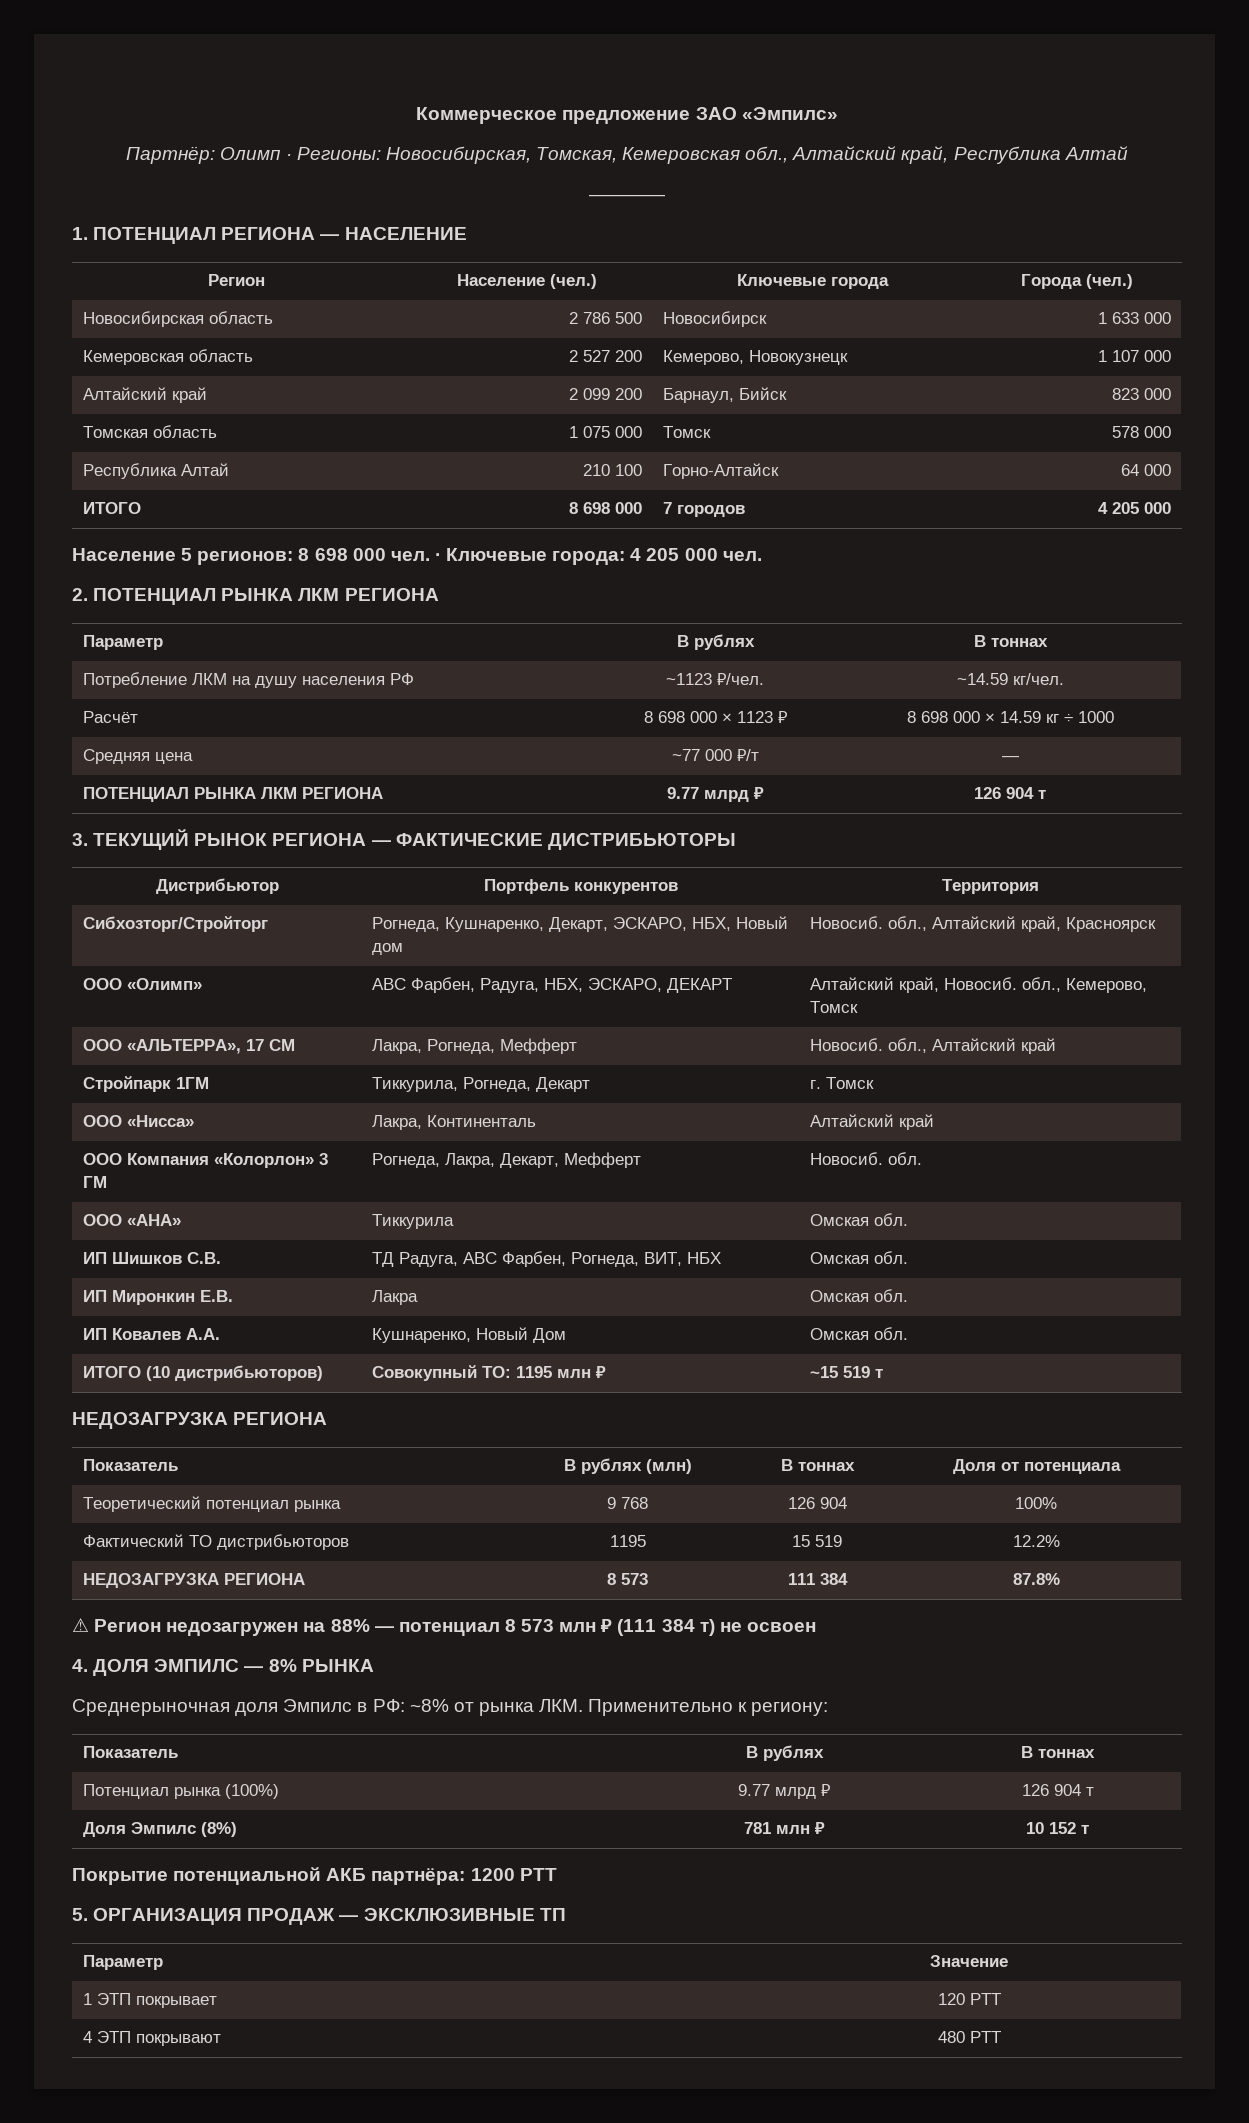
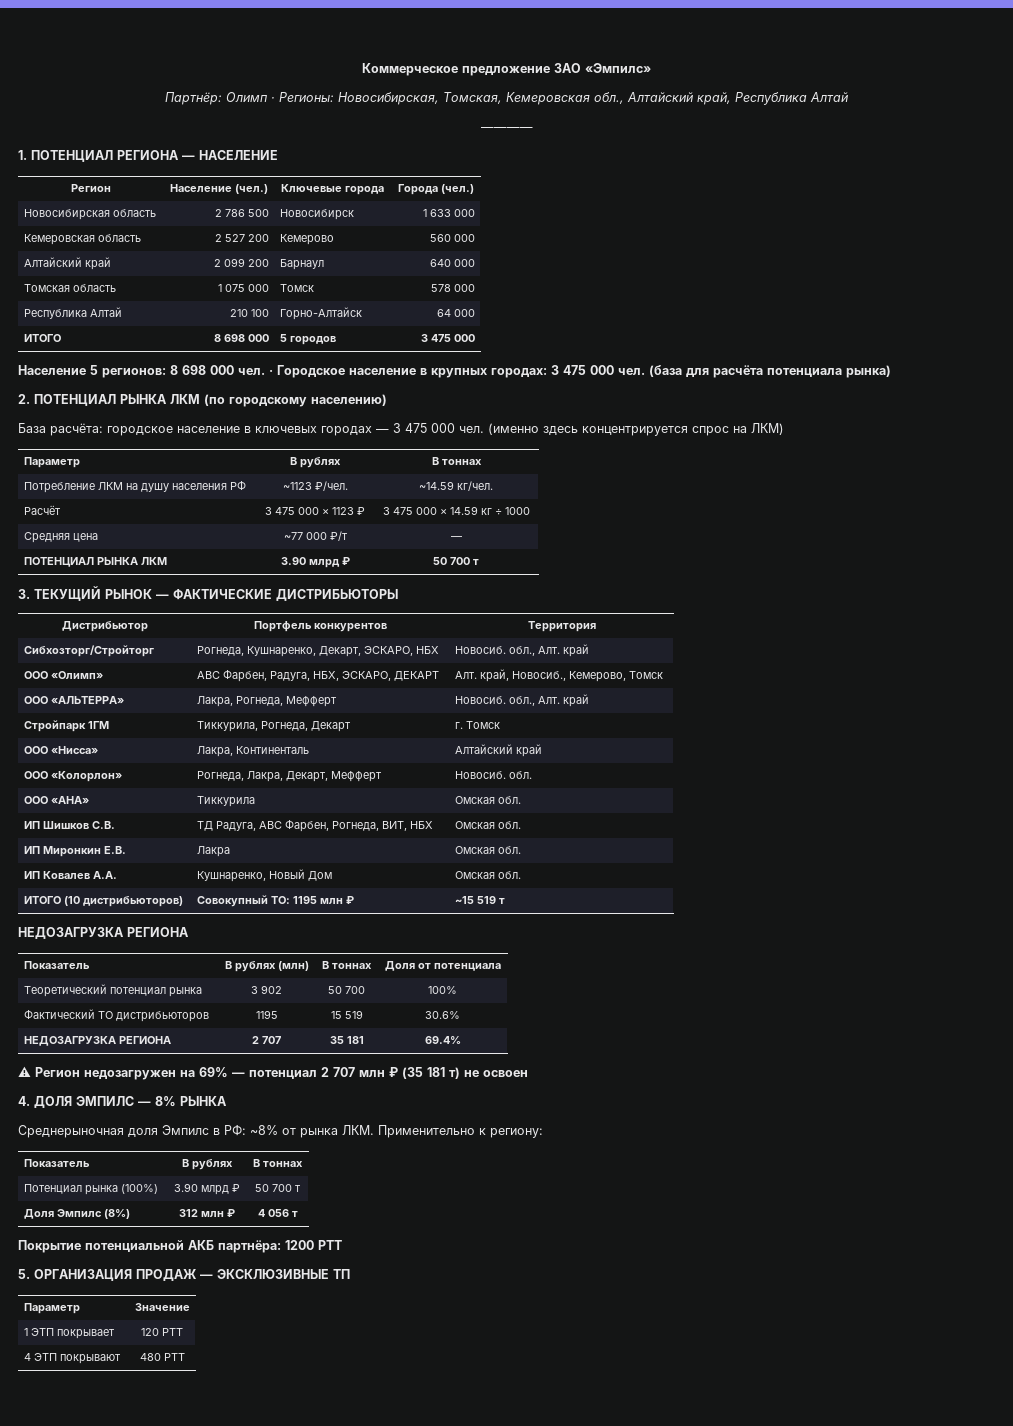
- Кемеровская область | 2 527 200 | Кемерово, Новокузнецк | 1 107 000
+ Кемеровская область | 2 527 200 | Кемерово | 560 000
- Алтайский край | 2 099 200 | Барнаул, Бийск | 823 000
+ Алтайский край | 2 099 200 | Барнаул | 640 000
- ИТОГО | 8 698 000 | 7 городов | 4 205 000
+ ИТОГО | 8 698 000 | 5 городов | 3 475 000
- · Ключевые города: 4 205 000 чел.
- 2. ПОТЕНЦИАЛ РЫНКА ЛКМ РЕГИОНА
+ · Городское население в крупных городах: 3 475 000 чел. (база для расчёта потенциала рынка)
+ 2. ПОТЕНЦИАЛ РЫНКА ЛКМ (по городскому населению)
+ База расчёта: городское население в ключевых городах — 3 475 000 чел. (именно здесь концентрируется спрос на ЛКМ)
- Расчёт | 8 698 000 × 1123 ₽ | 8 698 000 × 14.59 кг ÷ 1000
+ Расчёт | 3 475 000 × 1123 ₽ | 3 475 000 × 14.59 кг ÷ 1000
- ПОТЕНЦИАЛ РЫНКА ЛКМ РЕГИОНА | 9.77 млрд ₽ | 126 904 т
+ ПОТЕНЦИАЛ РЫНКА ЛКМ | 3.90 млрд ₽ | 50 700 т
- 3. ТЕКУЩИЙ РЫНОК РЕГИОНА — ФАКТИЧЕСКИЕ ДИСТРИБЬЮТОРЫ
+ 3. ТЕКУЩИЙ РЫНОК — ФАКТИЧЕСКИЕ ДИСТРИБЬЮТОРЫ
- Сибхозторг/Стройторг | Рогнеда, Кушнаренко, Декарт, ЭСКАРО, НБХ, Новый дом | Новосиб. обл., Алтайский край, Красноярск
+ Сибхозторг/Стройторг | Рогнеда, Кушнаренко, Декарт, ЭСКАРО, НБХ | Новосиб. обл., Алт. край
- ООО «Олимп» | АВС Фарбен, Радуга, НБХ, ЭСКАРО, ДЕКАРТ | Алтайский край, Новосиб. обл., Кемерово, Томск
+ ООО «Олимп» | АВС Фарбен, Радуга, НБХ, ЭСКАРО, ДЕКАРТ | Алт. край, Новосиб., Кемерово, Томск
- ООО «АЛЬТЕРРА», 17 СМ | Лакра, Рогнеда, Мефферт | Новосиб. обл., Алтайский край
+ ООО «АЛЬТЕРРА» | Лакра, Рогнеда, Мефферт | Новосиб. обл., Алт. край
- ООО Компания «Колорлон» 3 ГМ | Рогнеда, Лакра, Декарт, Мефферт | Новосиб. обл.
+ ООО «Колорлон» | Рогнеда, Лакра, Декарт, Мефферт | Новосиб. обл.
- Теоретический потенциал рынка | 9 768 | 126 904 | 100%
+ Теоретический потенциал рынка | 3 902 | 50 700 | 100%
- Фактический ТО дистрибьюторов | 1195 | 15 519 | 12.2%
+ Фактический ТО дистрибьюторов | 1195 | 15 519 | 30.6%
- НЕДОЗАГРУЗКА РЕГИОНА | 8 573 | 111 384 | 87.8%
+ НЕДОЗАГРУЗКА РЕГИОНА | 2 707 | 35 181 | 69.4%
- ⚠ Регион недозагружен на 88% — потенциал 8 573 млн ₽ (111 384 т) не освоен
+ ⚠ Регион недозагружен на 69% — потенциал 2 707 млн ₽ (35 181 т) не освоен
- Потенциал рынка (100%) | 9.77 млрд ₽ | 126 904 т
+ Потенциал рынка (100%) | 3.90 млрд ₽ | 50 700 т
- Доля Эмпилс (8%) | 781 млн ₽ | 10 152 т
+ Доля Эмпилс (8%) | 312 млн ₽ | 4 056 т

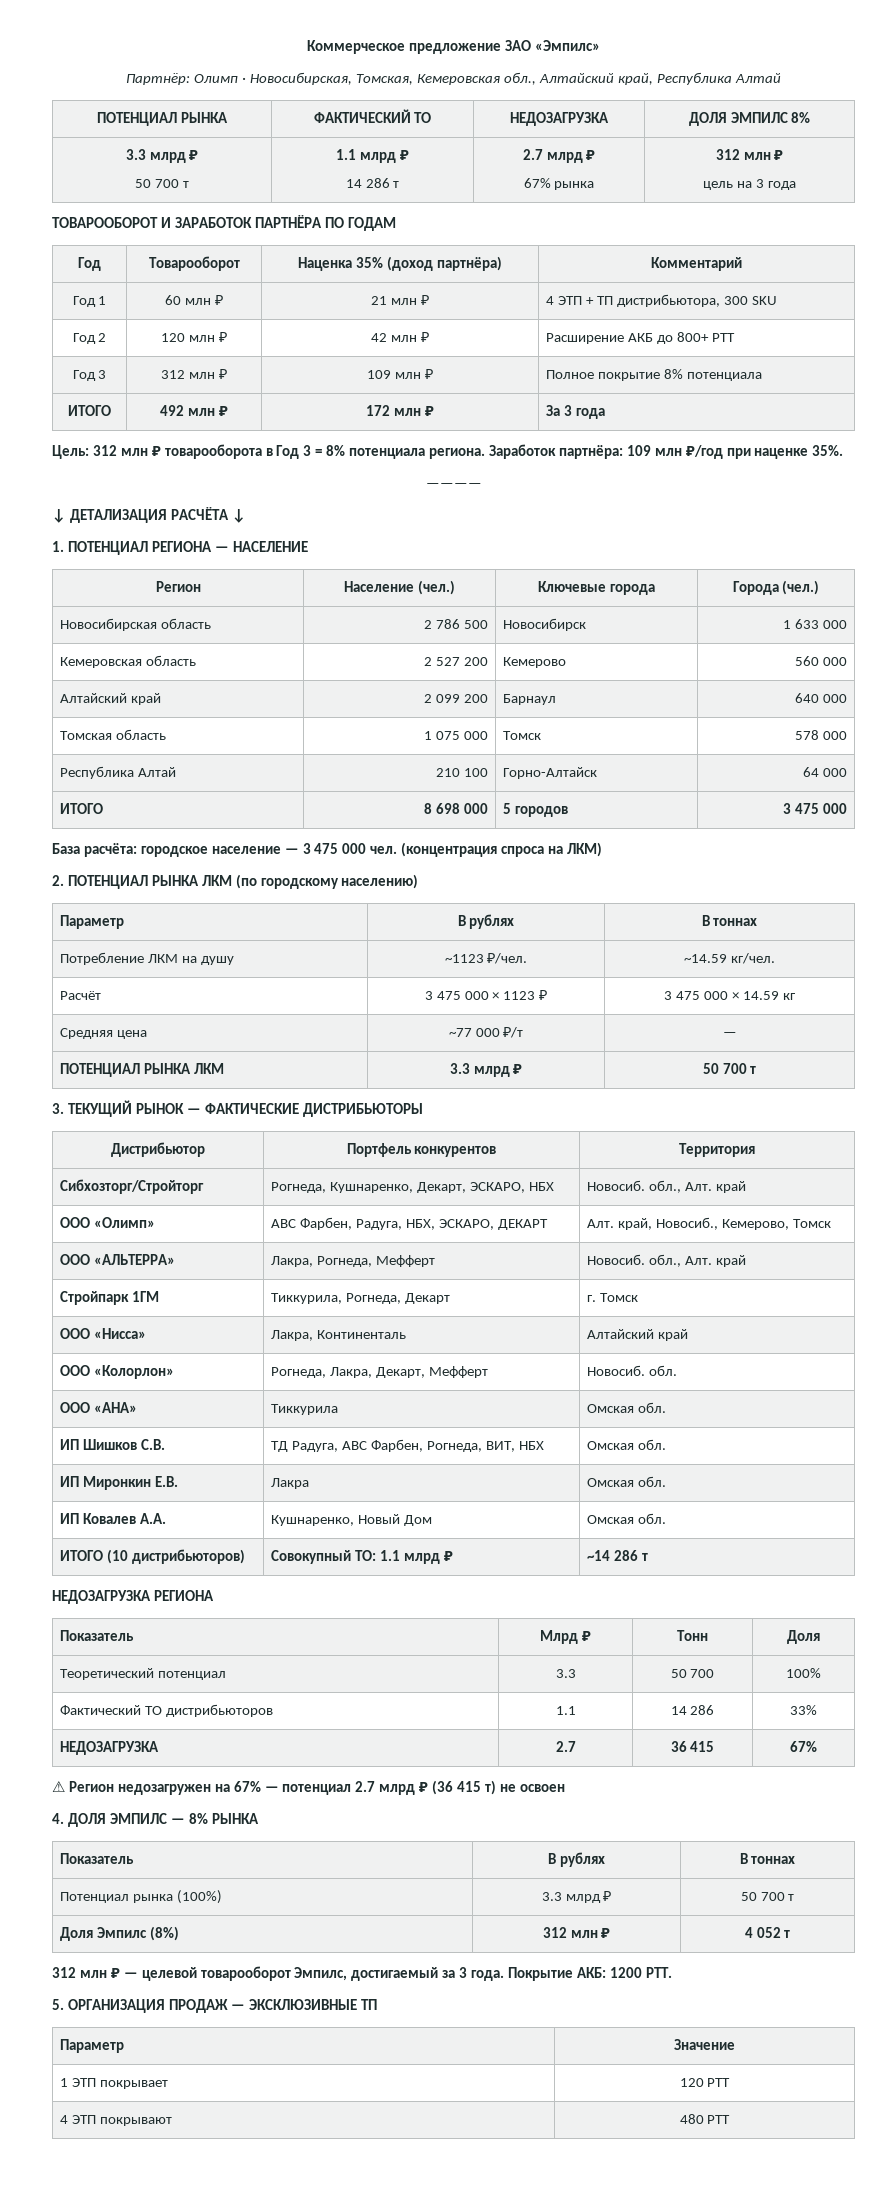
- Партнёр: Олимп · Регионы: Новосибирская, Томская, Кемеровская обл., Алтайский край, Республика Алтай
+ Партнёр: Олимп · Новосибирская, Томская, Кемеровская обл., Алтайский край, Республика Алтай
+ ПОТЕНЦИАЛ РЫНКА | ФАКТИЧЕСКИЙ ТО | НЕДОЗАГРУЗКА | ДОЛЯ ЭМПИЛС 8%
+ 3.3 млрд ₽
+ 50 700 т | 1.1 млрд ₽
+ 14 286 т | 2.7 млрд ₽
+ 67% рынка | 312 млн ₽
+ цель на 3 года
+ ТОВАРООБОРОТ И ЗАРАБОТОК ПАРТНЁРА ПО ГОДАМ
+ Год | Товарооборот | Наценка 35% (доход партнёра) | Комментарий
+ Год 1 | 60 млн ₽ | 21 млн ₽ | 4 ЭТП + ТП дистрибьютора, 300 SKU
+ Год 2 | 120 млн ₽ | 42 млн ₽ | Расширение АКБ до 800+ РТТ
+ Год 3 | 312 млн ₽ | 109 млн ₽ | Полное покрытие 8% потенциала
+ ИТОГО | 492 млн ₽ | 172 млн ₽ | За 3 года
+ Цель: 312 млн ₽ товарооборота в Год 3 = 8% потенциала региона. Заработок партнёра: 109 млн ₽/год при наценке 35%.
  ————
+ ↓ ДЕТАЛИЗАЦИЯ РАСЧЁТА ↓
- Население 5 регионов: 8 698 000 чел. · Городское население в крупных городах: 3 475 000 чел. (база для расчёта потенциала рынка)
+ База расчёта: городское население — 3 475 000 чел. (концентрация спроса на ЛКМ)
- База расчёта: городское население в ключевых городах — 3 475 000 чел. (именно здесь концентрируется спрос на ЛКМ)
- Потребление ЛКМ на душу населения РФ | ~1123 ₽/чел. | ~14.59 кг/чел.
+ Потребление ЛКМ на душу | ~1123 ₽/чел. | ~14.59 кг/чел.
- Расчёт | 3 475 000 × 1123 ₽ | 3 475 000 × 14.59 кг ÷ 1000
+ Расчёт | 3 475 000 × 1123 ₽ | 3 475 000 × 14.59 кг
- ПОТЕНЦИАЛ РЫНКА ЛКМ | 3.90 млрд ₽ | 50 700 т
+ ПОТЕНЦИАЛ РЫНКА ЛКМ | 3.3 млрд ₽ | 50 700 т
- ИТОГО (10 дистрибьюторов) | Совокупный ТО: 1195 млн ₽ | ~15 519 т
+ ИТОГО (10 дистрибьюторов) | Совокупный ТО: 1.1 млрд ₽ | ~14 286 т
- Показатель | В рублях (млн) | В тоннах | Доля от потенциала
+ Показатель | Млрд ₽ | Тонн | Доля
- Теоретический потенциал рынка | 3 902 | 50 700 | 100%
+ Теоретический потенциал | 3.3 | 50 700 | 100%
- Фактический ТО дистрибьюторов | 1195 | 15 519 | 30.6%
- НЕДОЗАГРУЗКА РЕГИОНА | 2 707 | 35 181 | 69.4%
+ Фактический ТО дистрибьюторов | 1.1 | 14 286 | 33%
+ НЕДОЗАГРУЗКА | 2.7 | 36 415 | 67%
- ⚠ Регион недозагружен на 69% — потенциал 2 707 млн ₽ (35 181 т) не освоен
+ ⚠ Регион недозагружен на 67% — потенциал 2.7 млрд ₽ (36 415 т) не освоен
- Среднерыночная доля Эмпилс в РФ: ~8% от рынка ЛКМ. Применительно к региону:
- Потенциал рынка (100%) | 3.90 млрд ₽ | 50 700 т
+ Потенциал рынка (100%) | 3.3 млрд ₽ | 50 700 т
- Доля Эмпилс (8%) | 312 млн ₽ | 4 056 т
- Покрытие потенциальной АКБ партнёра: 1200 РТТ
+ Доля Эмпилс (8%) | 312 млн ₽ | 4 052 т
+ 312 млн ₽ — целевой товарооборот Эмпилс, достигаемый за 3 года. Покрытие АКБ: 1200 РТТ.

